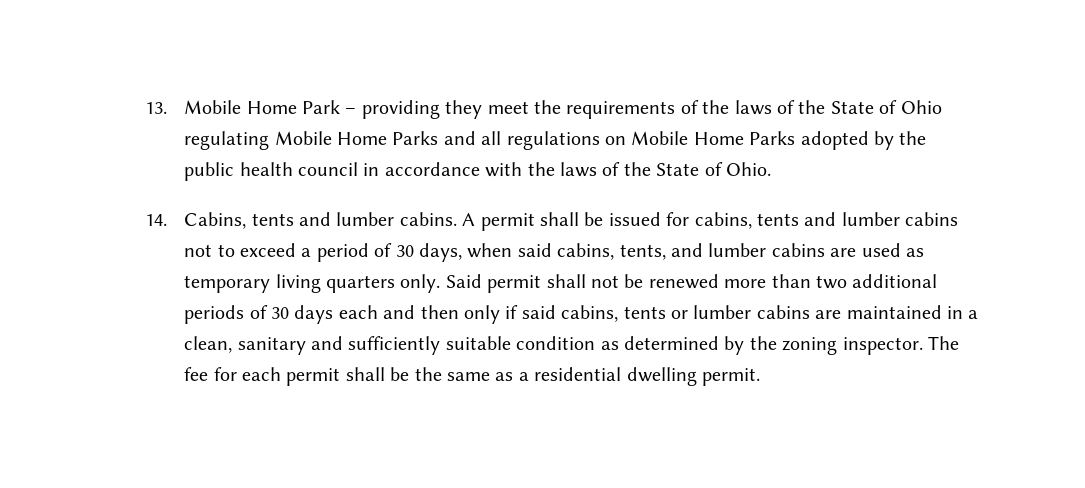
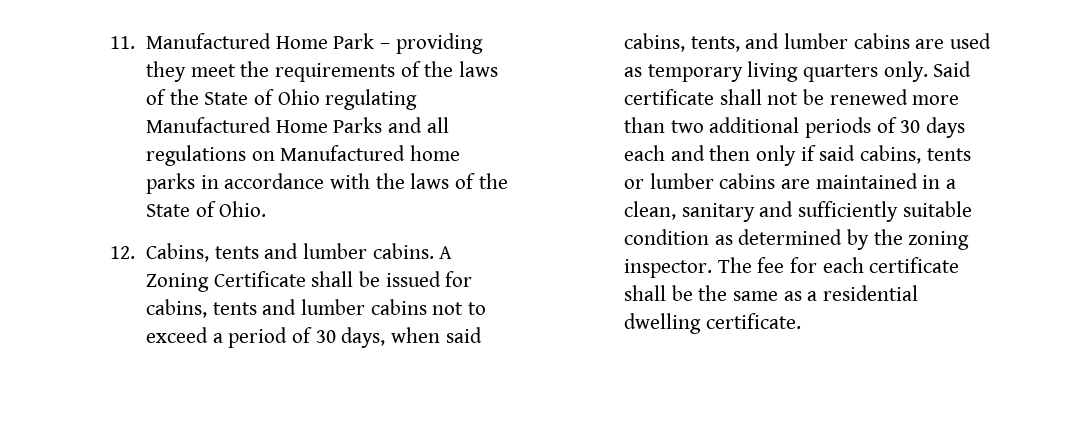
- 13. Mobile Home Park – providing they meet the requirements of the laws of the State of Ohio regulating Mobile Home Parks and all regulations on Mobile Home Parks adopted by the public health council in accordance with the laws of the State of Ohio.
+ 11. Manufactured Home Park – providing they meet the requirements of the laws of the State of Ohio regulating Manufactured Home Parks and all regulations on Manufactured home parks in accordance with the laws of the State of Ohio.
- 14. Cabins, tents and lumber cabins.
+ 12. Cabins, tents and lumber cabins.
- A permit shall be issued for cabins, tents and lumber cabins not to exceed a period of 30 days, when said cabins, tents, and lumber cabins are used as temporary living quarters only.
+ A Zoning Certificate shall be issued for cabins, tents and lumber cabins not to exceed a period of 30 days, when said cabins, tents, and lumber cabins are used as temporary living quarters only.
- Said permit shall not be renewed more than two additional periods of 30 days each and then only if said cabins, tents or lumber cabins are maintained in a clean, sanitary and sufficiently suitable condition as determined by the zoning inspector.
+ Said certificate shall not be renewed more than two additional periods of 30 days each and then only if said cabins, tents or lumber cabins are maintained in a clean, sanitary and sufficiently suitable condition as determined by the zoning inspector.
- The fee for each permit shall be the same as a residential dwelling permit.
+ The fee for each certificate shall be the same as a residential dwelling certificate.

